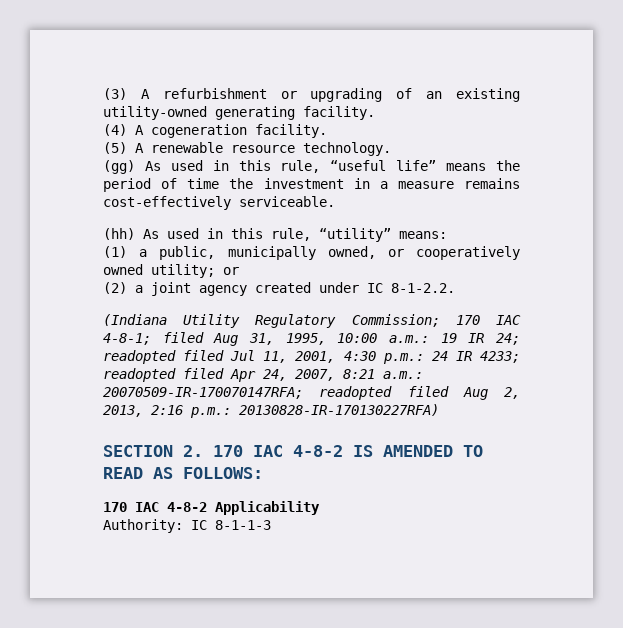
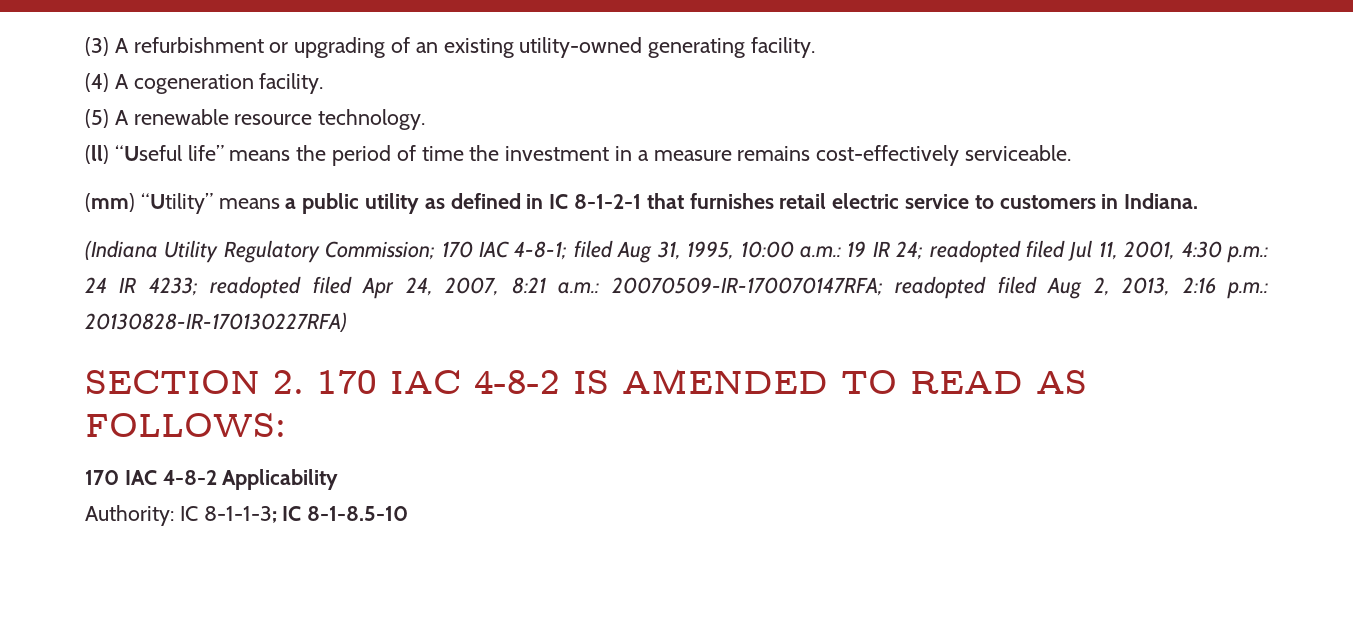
- (gg) As used in this rule, “useful life” means the period of time the investment in a measure remains cost-effectively serviceable.
+ (ll) “Useful life” means the period of time the investment in a measure remains cost-effectively serviceable.
- (hh) As used in this rule, “utility” means:
- (1) a public, municipally owned, or cooperatively owned utility; or
- (2) a joint agency created under IC 8-1-2.2.
+ (mm) “Utility” means a public utility as defined in IC 8-1-2-1 that furnishes retail electric service to customers in Indiana.
- Authority: IC 8-1-1-3
+ Authority: IC 8-1-1-3; IC 8-1-8.5-10

